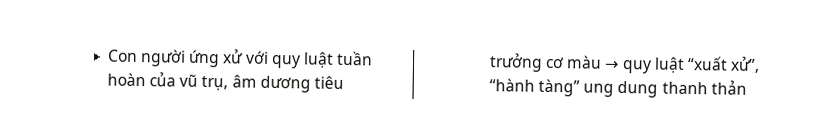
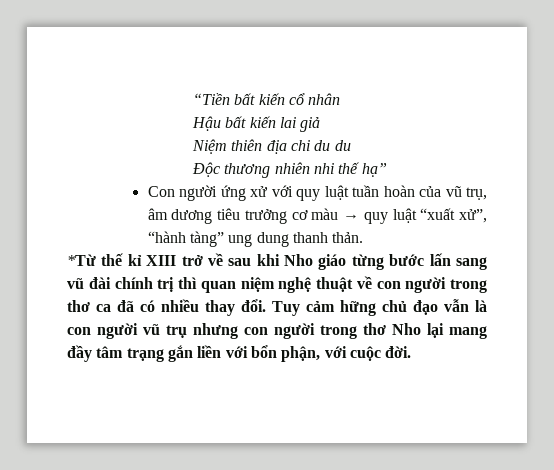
+ “Tiền bất kiến cổ nhân
+ Hậu bất kiến lai giả
+ Niệm thiên địa chi du du
+ Độc thương nhiên nhi thế hạ”
- Con người ứng xử với quy luật tuần hoàn của vũ trụ, âm dương tiêu trưởng cơ màu → quy luật “xuất xử”, “hành tàng” ung dung thanh thản
+ Con người ứng xử với quy luật tuần hoàn của vũ trụ, âm dương tiêu trưởng cơ màu → quy luật “xuất xử”, “hành tàng” ung dung thanh thản.
+ *Từ thế kỉ XIII trở về sau khi Nho giáo từng bước lấn sang vũ đài chính trị thì quan niệm nghệ thuật về con người trong thơ ca đã có nhiều thay đổi. Tuy cảm hững chủ đạo vẫn là con người vũ trụ nhưng con người trong thơ Nho lại mang đầy tâm trạng gắn liền với bổn phận, với cuộc đời.

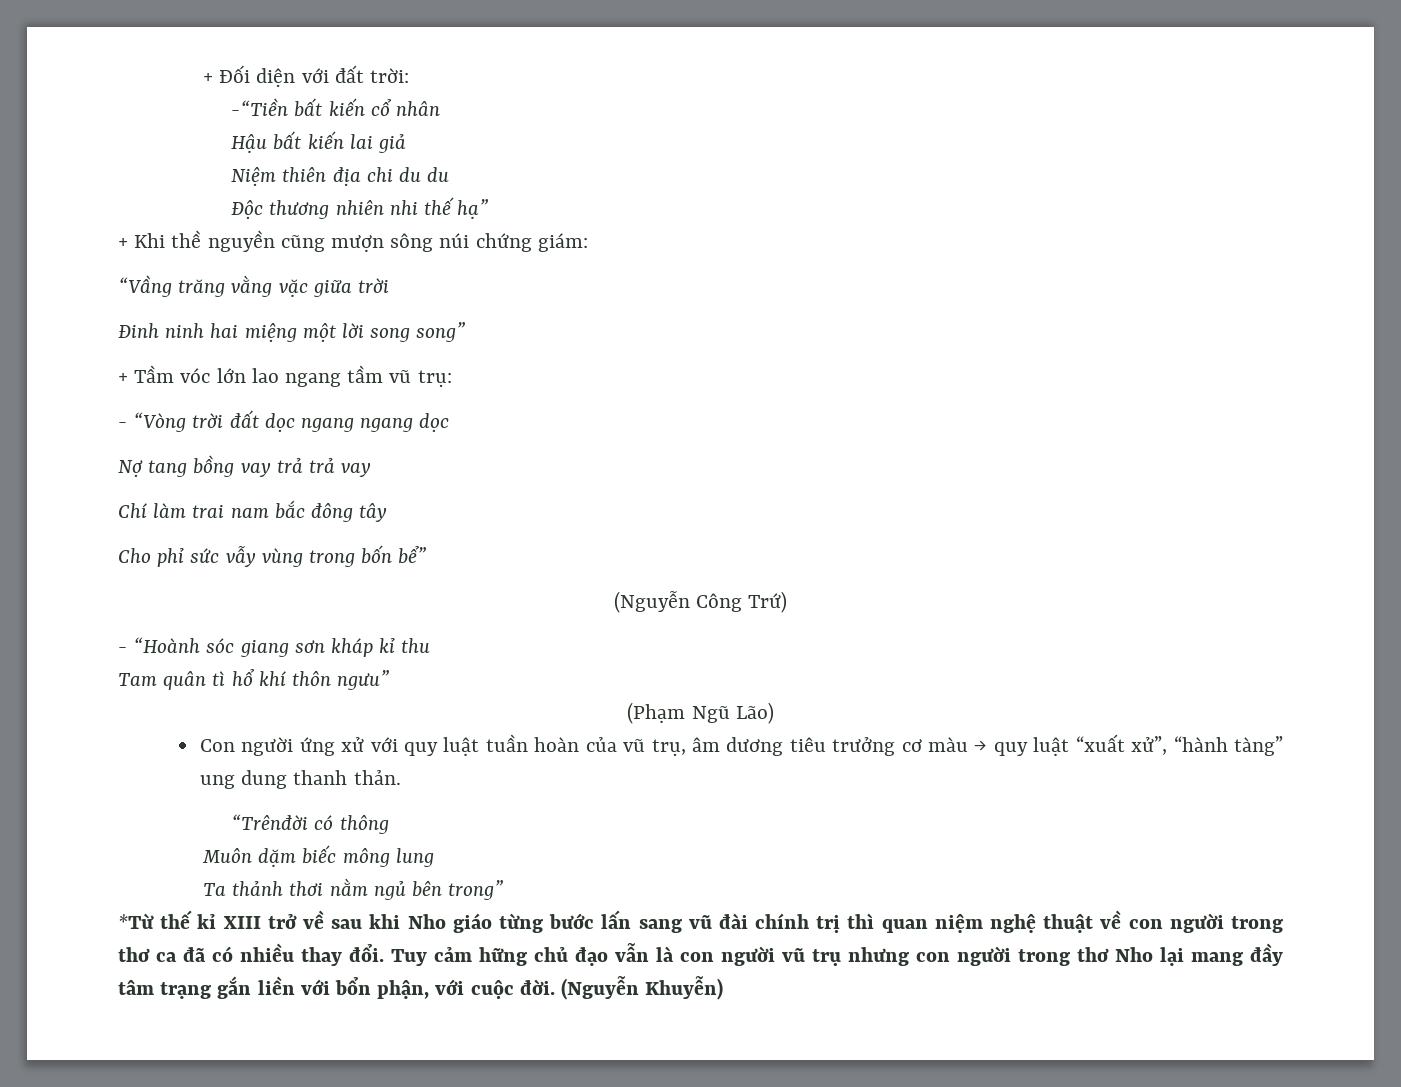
- “Tiền bất kiến cổ nhân
+ + Đối diện với đất trời:
+ -“Tiền bất kiến cổ nhân
+ + Khi thề nguyền cũng mượn sông núi chứng giám:
+ “Vầng trăng vằng vặc giữa trời
+ Đinh ninh hai miệng một lời song song”
+ + Tầm vóc lớn lao ngang tầm vũ trụ:
+ - “Vòng trời đất dọc ngang ngang dọc
+ Nợ tang bồng vay trả trả vay
+ Chí làm trai nam bắc đông tây
+ Cho phỉ sức vẫy vùng trong bốn bể”
+ (Nguyễn Công Trứ)
+ - “Hoành sóc giang sơn kháp kỉ thu
+ Tam quân tì hổ khí thôn ngưu”
+ (Phạm Ngũ Lão)
+ “Trênđời có thông
+ Muôn dặm biếc mông lung
+ Ta thảnh thơi nằm ngủ bên trong”
+ (Nguyễn Khuyễn)

